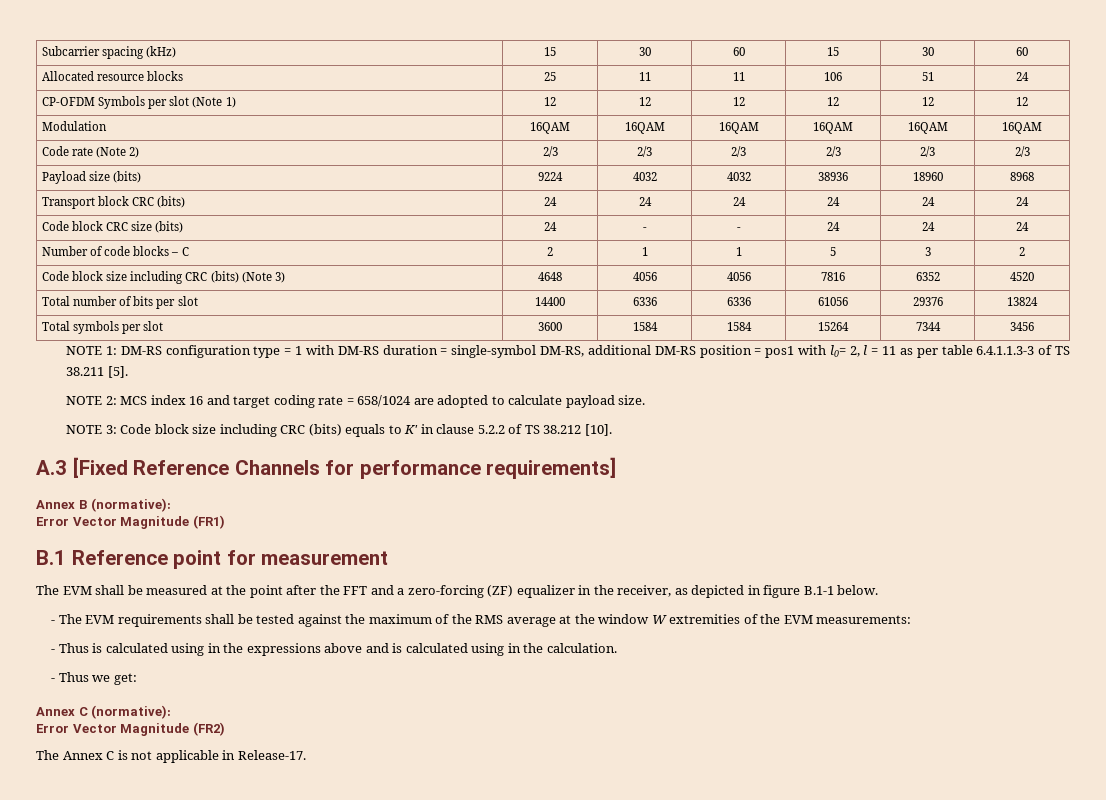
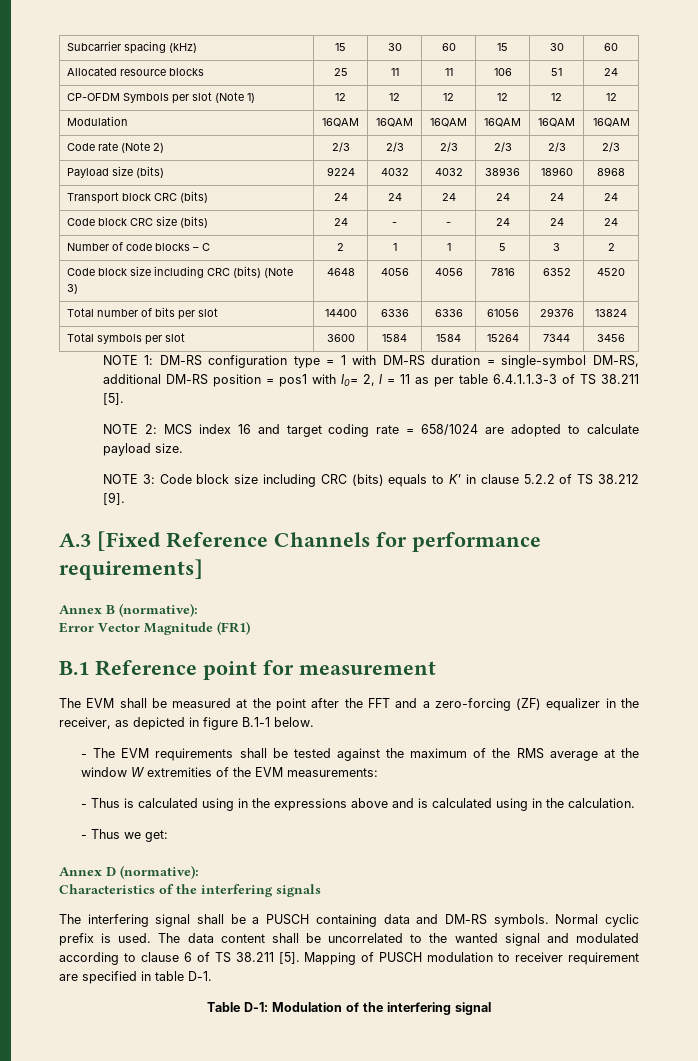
- NOTE 3: Code block size including CRC (bits) equals to K' in clause 5.2.2 of TS 38.212 [10].
+ NOTE 3: Code block size including CRC (bits) equals to K' in clause 5.2.2 of TS 38.212 [9].
- Annex C (normative):
- Error Vector Magnitude (FR2)
- The Annex C is not applicable in Release-17.
+ Annex D (normative):
+ Characteristics of the interfering signals
+ The interfering signal shall be a PUSCH containing data and DM-RS symbols. Normal cyclic prefix is used. The data content shall be uncorrelated to the wanted signal and modulated according to clause 6 of TS 38.211 [5]. Mapping of PUSCH modulation to receiver requirement are specified in table D-1.
+ Table D-1: Modulation of the interfering signal

